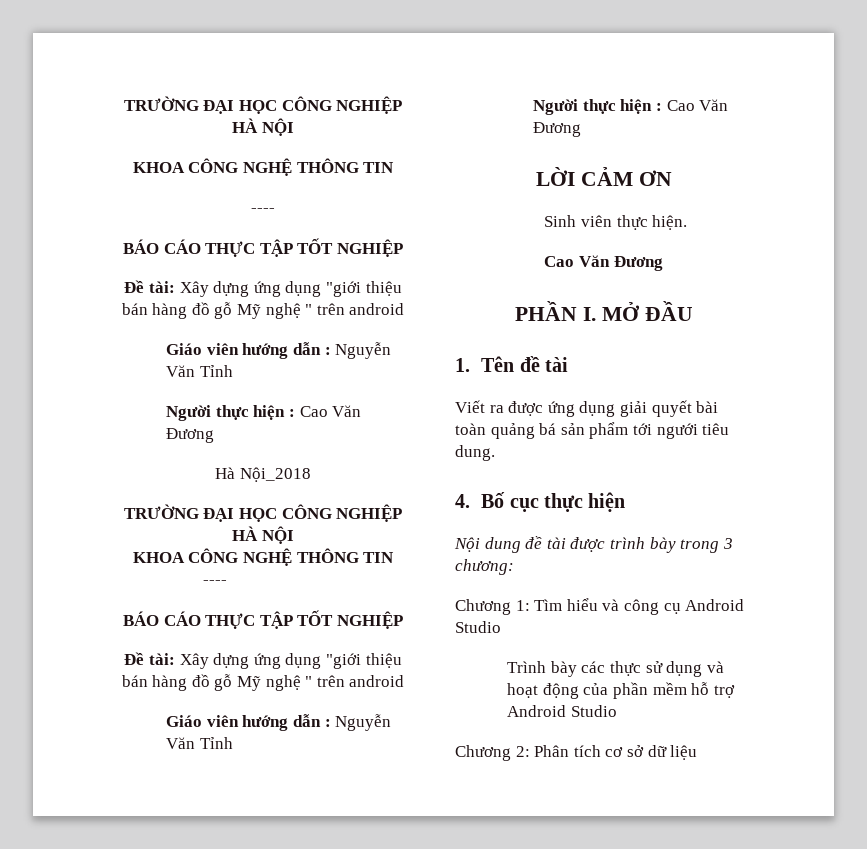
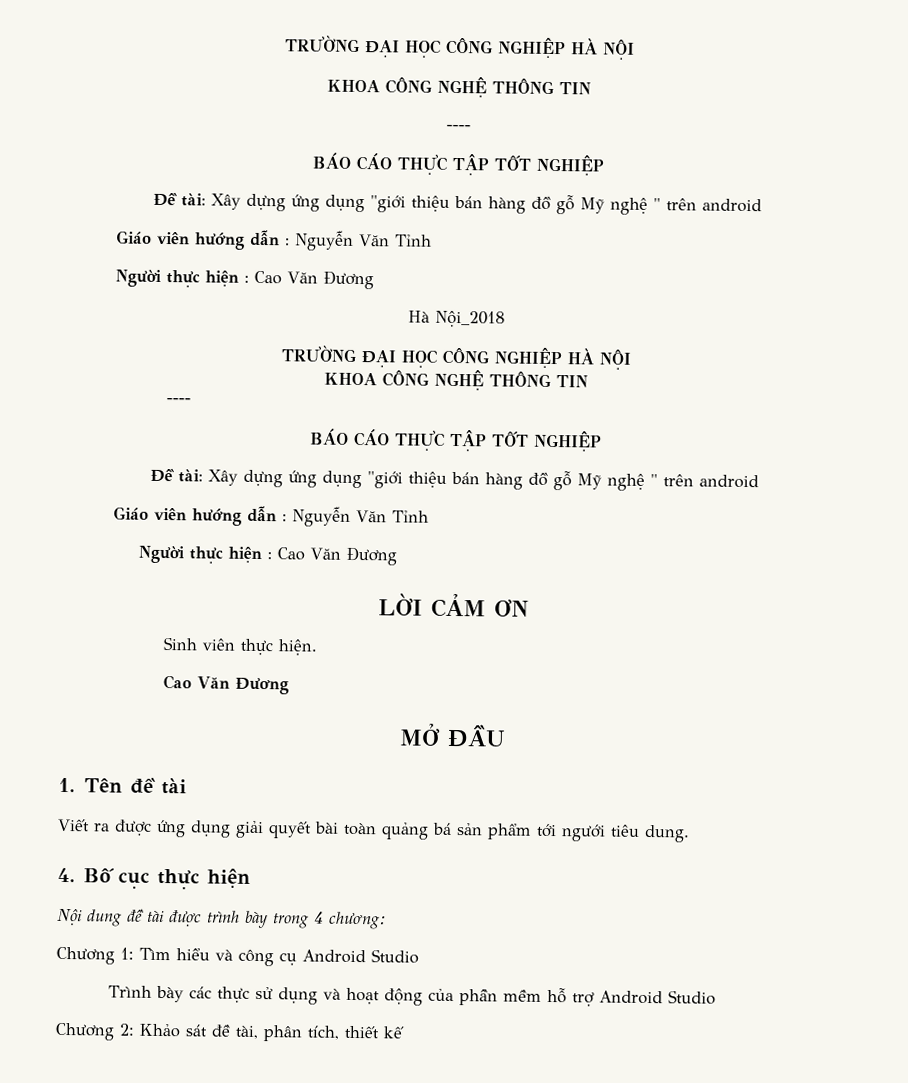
- PHẦN I. MỞ ĐẦU
+ MỞ ĐẦU
- Nội dung đề tài được trình bày trong 3 chương:
+ Nội dung đề tài được trình bày trong 4 chương:
- Chương 2: Phân tích cơ sở dữ liệu
+ Chương 2: Khảo sát đề tài, phân tích, thiết kế

